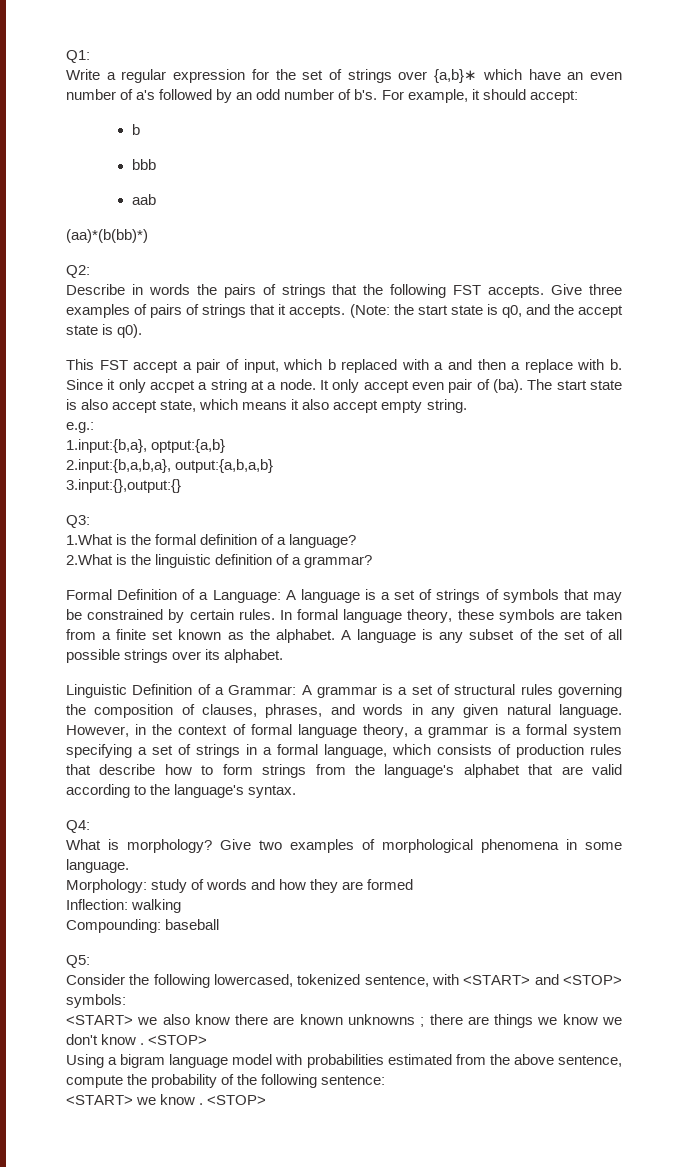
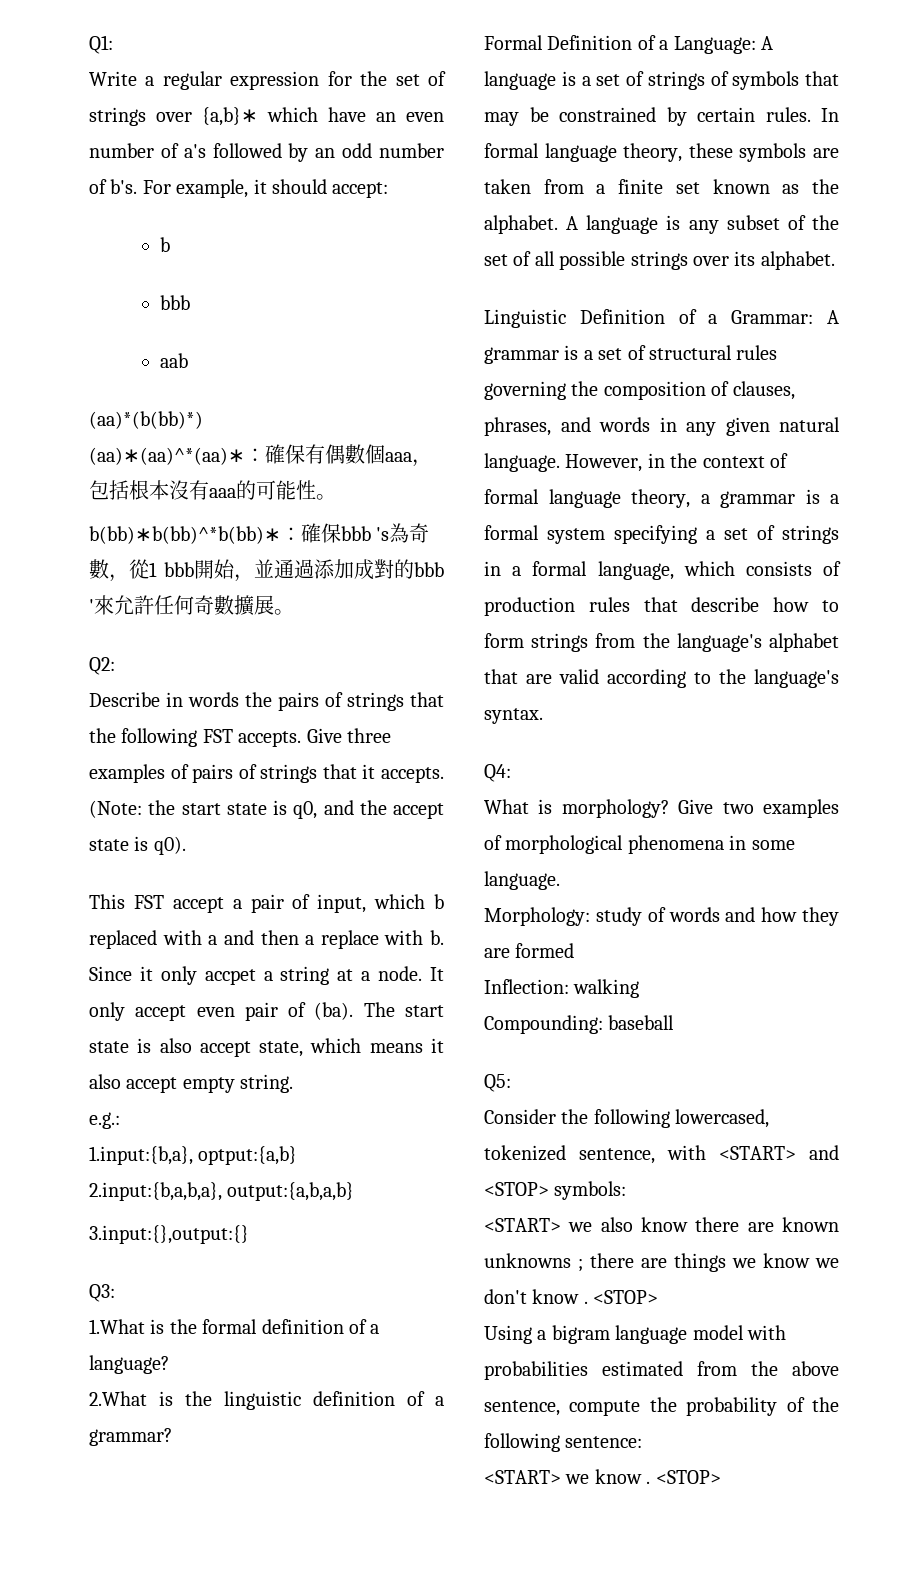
+ (aa)∗(aa)^*(aa)∗：確保有偶數個aaa，包括根本沒有aaa的可能性。
+ b(bb)∗b(bb)^*b(bb)∗：確保bbb 's為奇數，從1 bbb開始，並通過添加成對的bbb '來允許任何奇數擴展。

